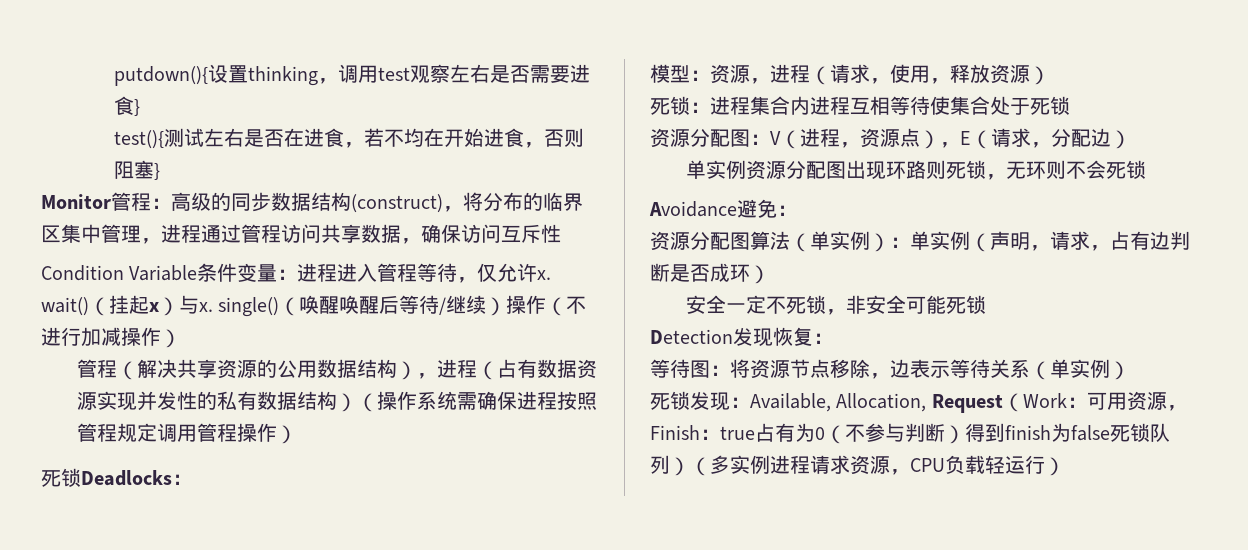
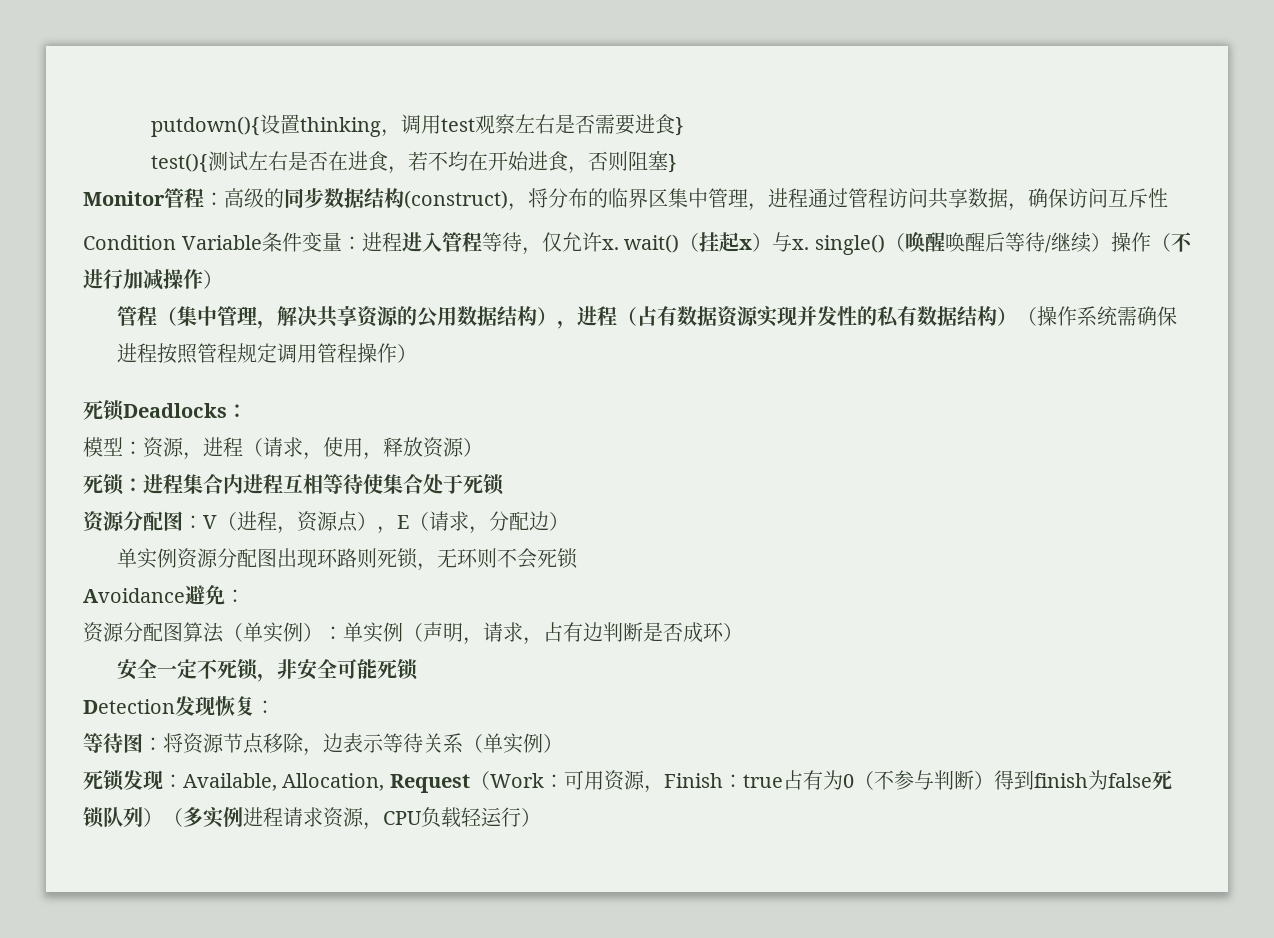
- 管程（解决共享资源的公用数据结构），进程（占有数据资源实现并发性的私有数据结构）（操作系统需确保进程按照管程规定调用管程操作）
+ 管程（集中管理，解决共享资源的公用数据结构），进程（占有数据资源实现并发性的私有数据结构）（操作系统需确保进程按照管程规定调用管程操作）

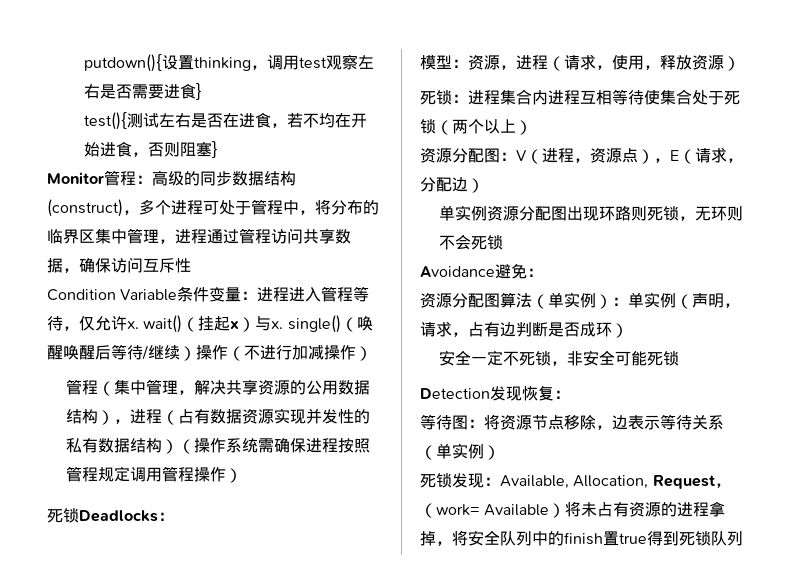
- Monitor管程：高级的同步数据结构(construct)，将分布的临界区集中管理，进程通过管程访问共享数据，确保访问互斥性
+ Monitor管程：高级的同步数据结构(construct)，多个进程可处于管程中，将分布的临界区集中管理，进程通过管程访问共享数据，确保访问互斥性
- 死锁：进程集合内进程互相等待使集合处于死锁
+ 死锁：进程集合内进程互相等待使集合处于死锁（两个以上）
- 死锁发现：Available, Allocation, Request（Work：可用资源，Finish：true占有为0（不参与判断）得到finish为false死锁队列）（多实例进程请求资源，CPU负载轻运行）
+ 死锁发现：Available, Allocation, Request，（work= Available）将未占有资源的进程拿掉，将安全队列中的finish置true得到死锁队列

